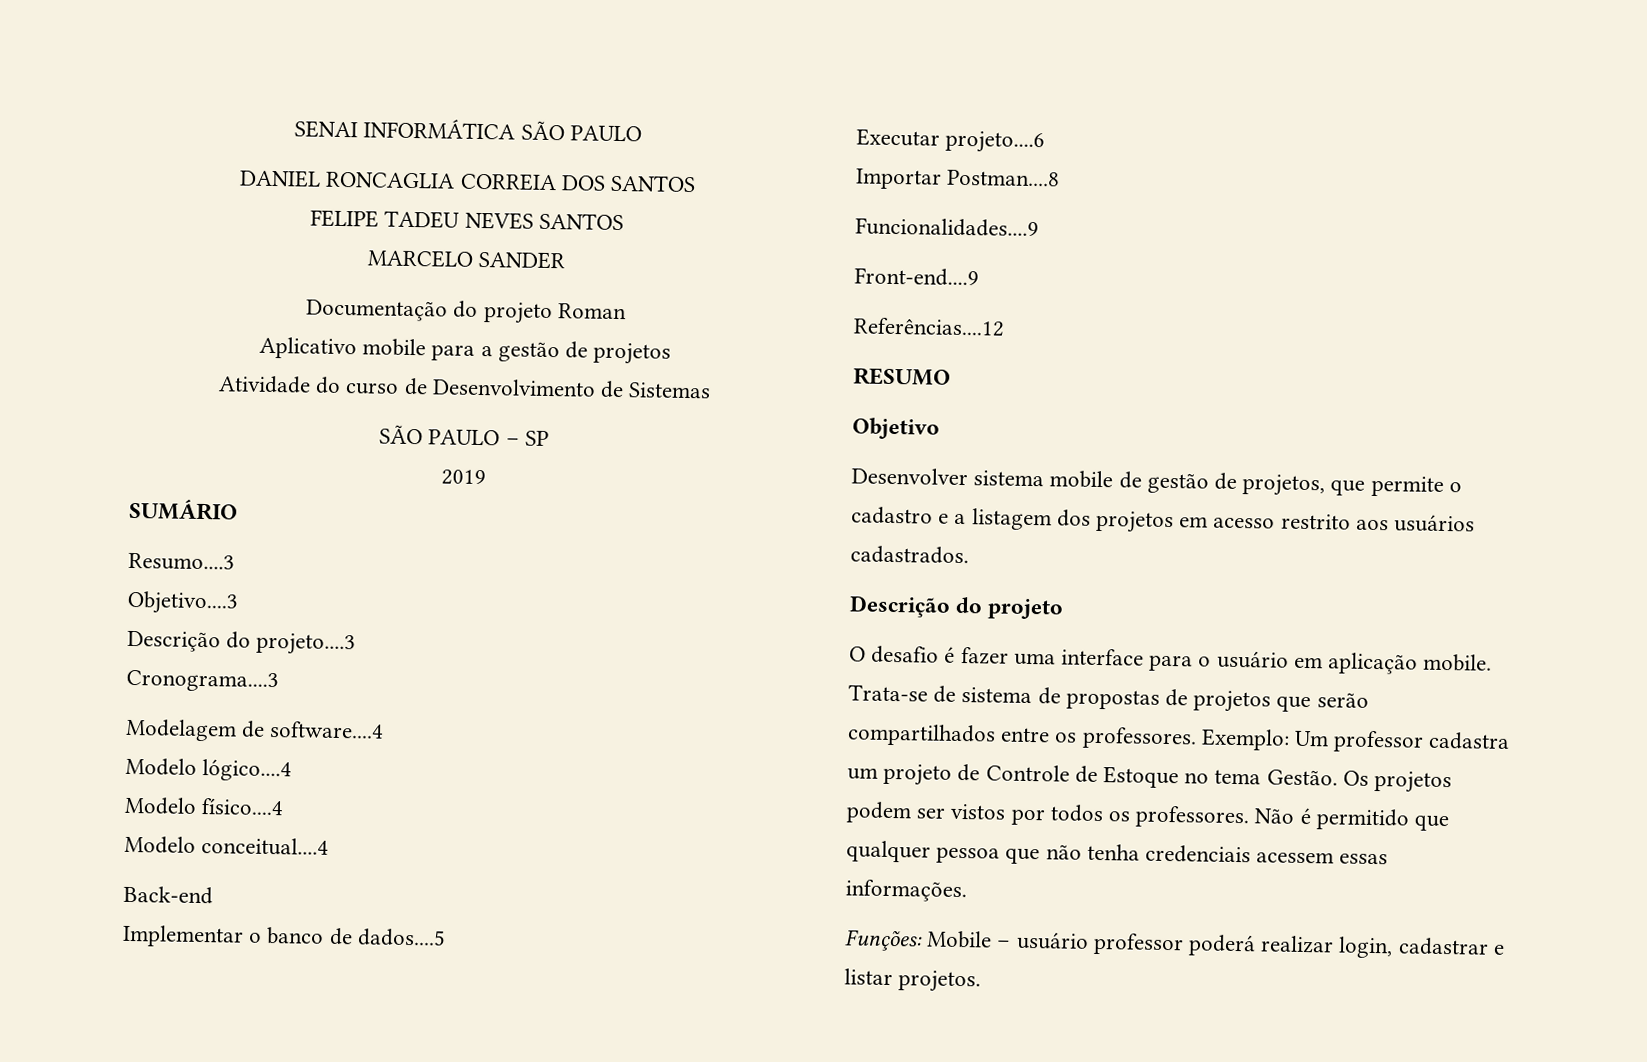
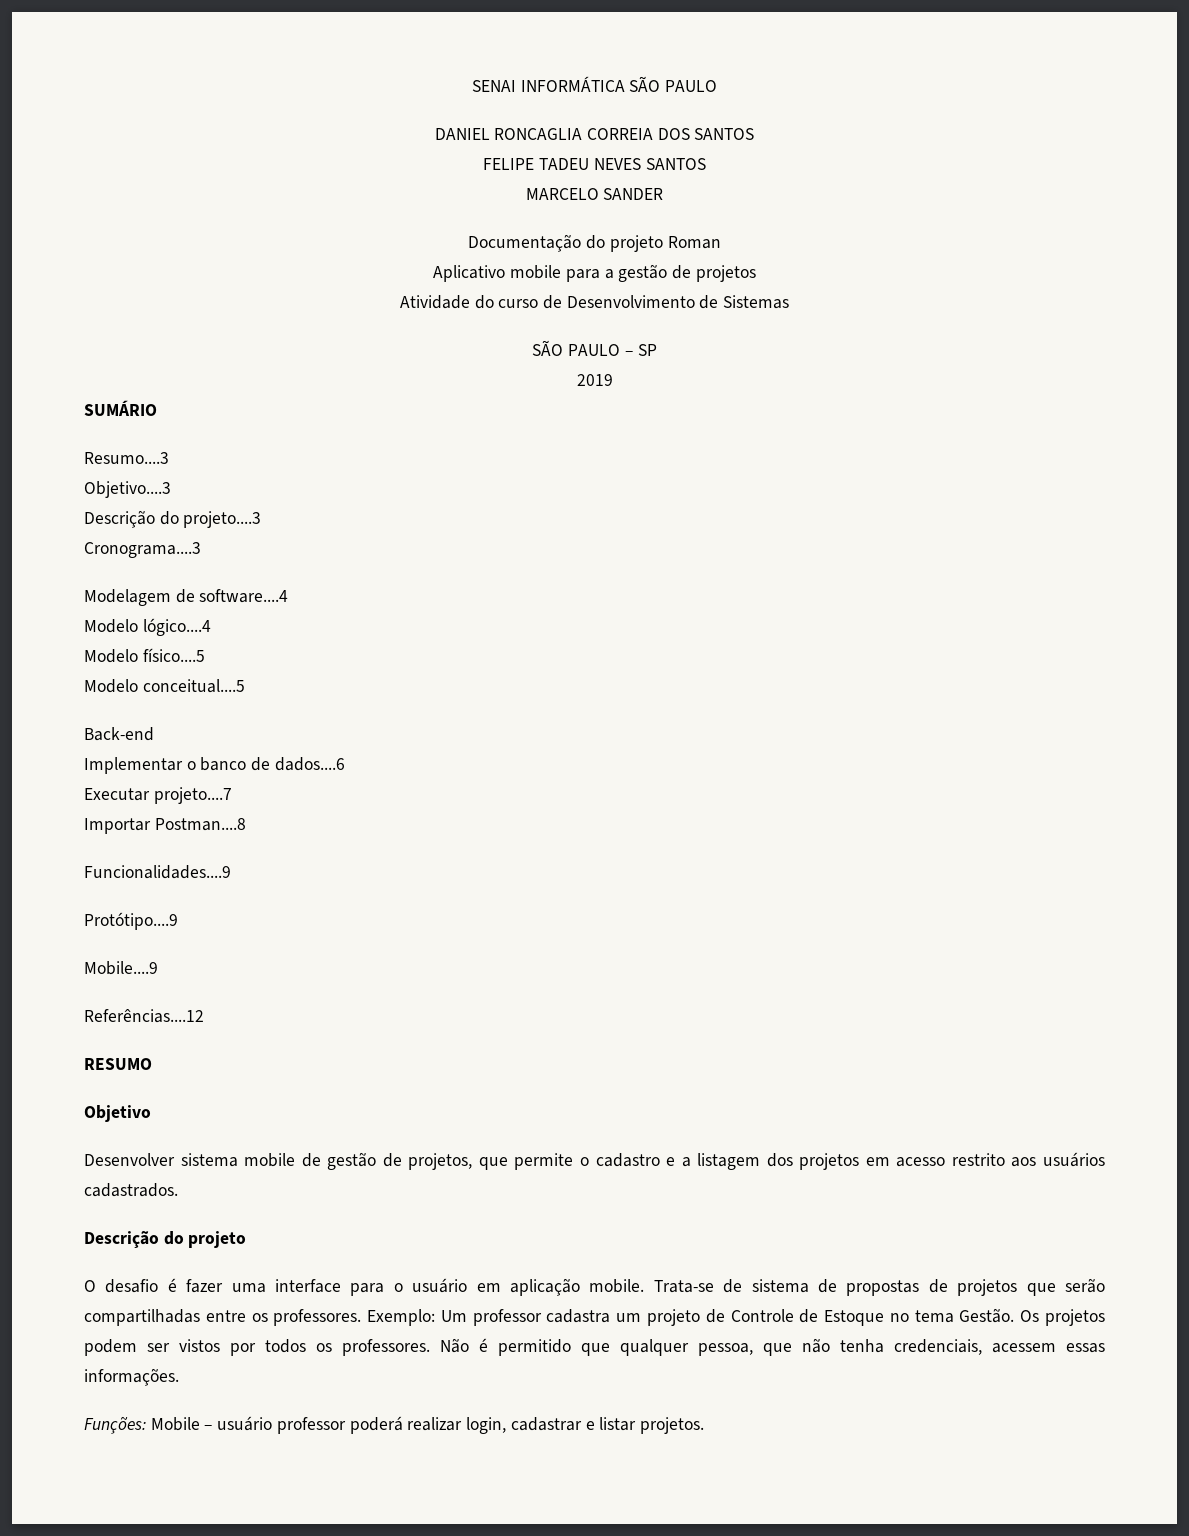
- Modelo físico....4
- Modelo conceitual....4
+ Modelo físico....5
+ Modelo conceitual....5
- Implementar o banco de dados....5
+ Implementar o banco de dados....6
- Executar projeto....6
+ Executar projeto....7
- Front-end....9
+ Protótipo....9
+ Mobile....9
- Trata-se de sistema de propostas de projetos que serão compartilhados entre os professores.
+ Trata-se de sistema de propostas de projetos que serão compartilhadas entre os professores.
- Não é permitido que qualquer pessoa que não tenha credenciais acessem essas informações.
+ Não é permitido que qualquer pessoa, que não tenha credenciais, acessem essas informações.

